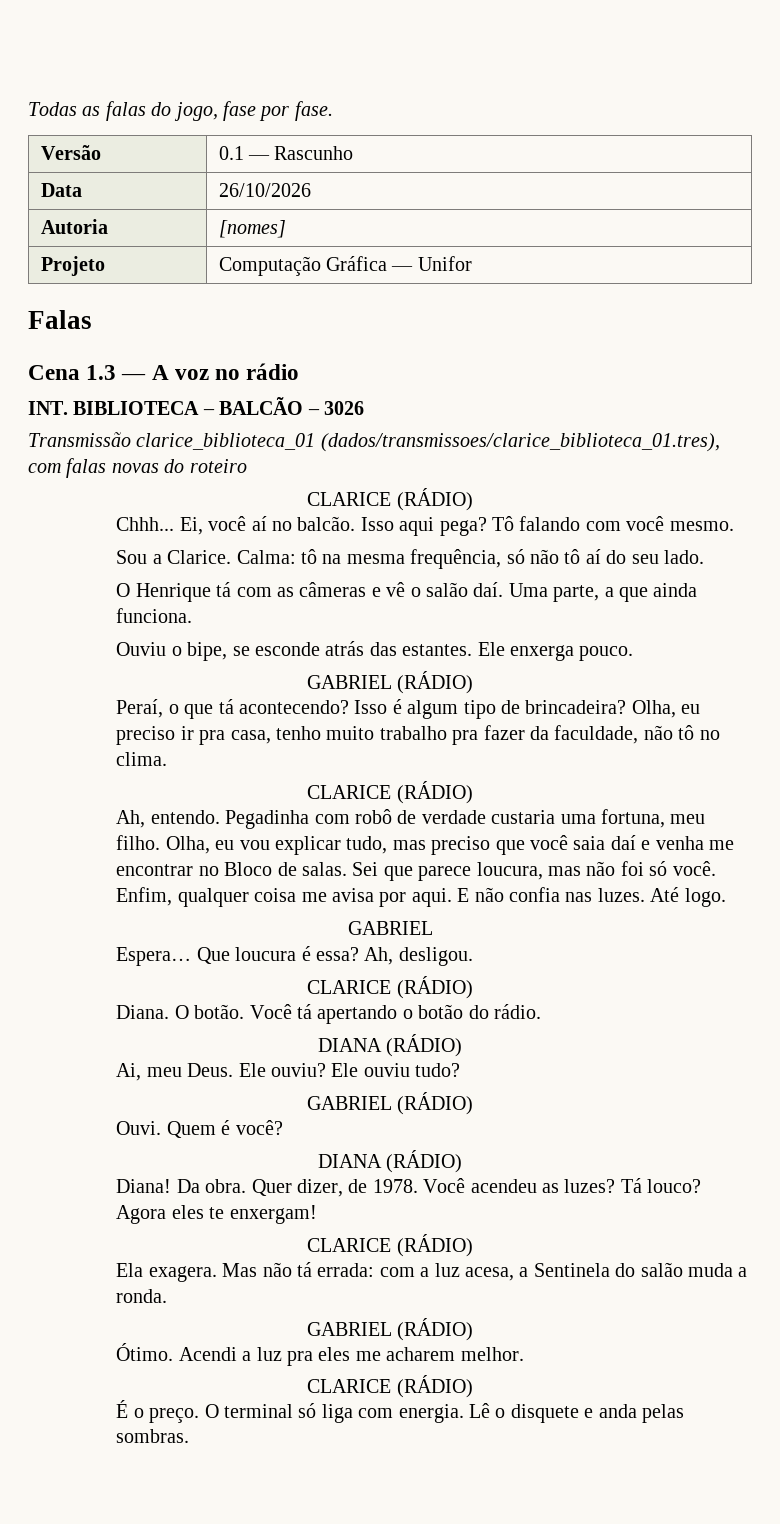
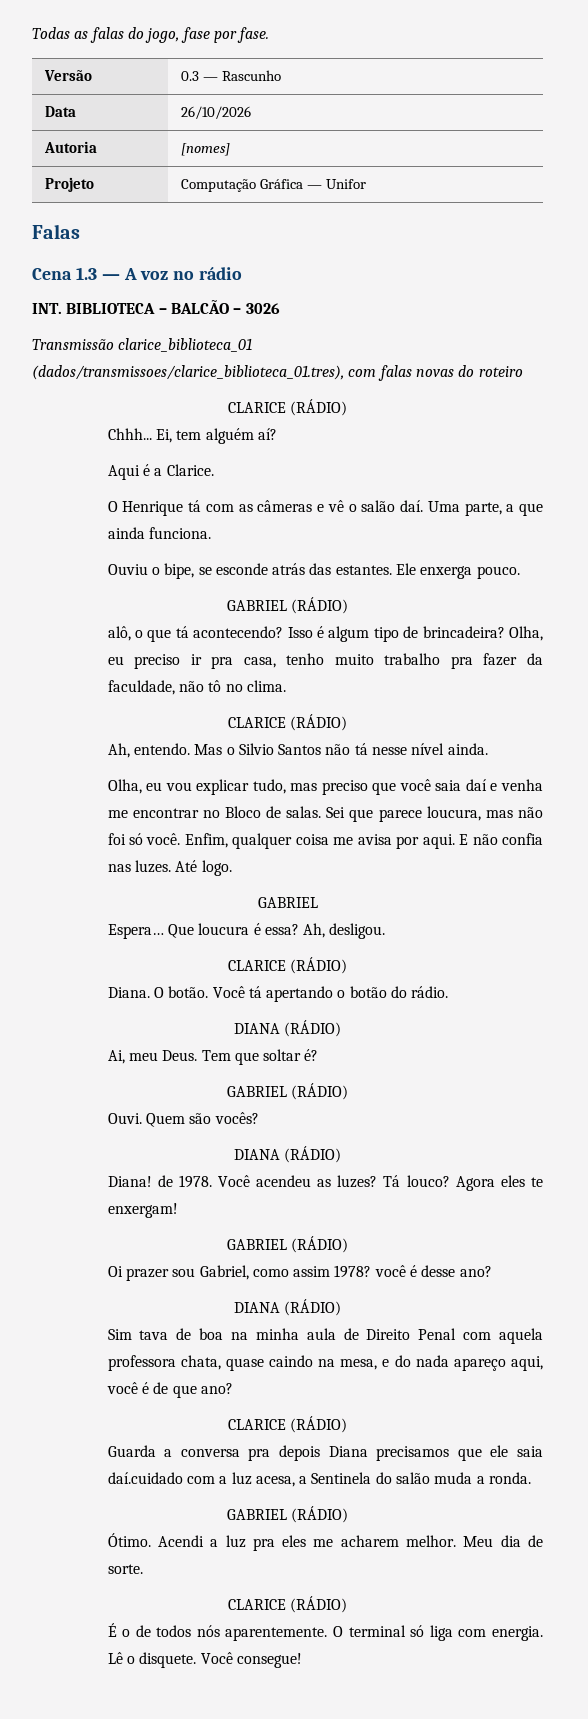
- Versão | 0.1 — Rascunho
+ Versão | 0.3 — Rascunho
- Ei, você aí no balcão. Isso aqui pega? Tô falando com você mesmo.
- Sou a Clarice. Calma: tô na mesma frequência, só não tô aí do seu lado.
+ Ei, tem alguém aí?
+ Aqui é a Clarice.
- Peraí, o que tá acontecendo?
+ alô, o que tá acontecendo?
- Pegadinha com robô de verdade custaria uma fortuna, meu filho. Olha, eu vou explicar tudo, mas preciso que você saia daí e venha me encontrar no Bloco de salas.
+ Mas o Silvio Santos não tá nesse nível ainda.
+ Olha, eu vou explicar tudo, mas preciso que você saia daí e venha me encontrar no Bloco de salas.
- Ele ouviu? Ele ouviu tudo?
+ Tem que soltar é?
- Quem é você?
+ Quem são vocês?
- Diana! Da obra. Quer dizer, de 1978.
+ Diana! de 1978.
  Agora eles te enxergam!
+ GABRIEL (RÁDIO)
+ Oi prazer sou Gabriel, como assim 1978? você é desse ano?
+ DIANA (RÁDIO)
+ Sim tava de boa na minha aula de Direito Penal com aquela professora chata, quase caindo na mesa, e do nada apareço aqui, você é de que ano?
  CLARICE (RÁDIO)
- Ela exagera. Mas não tá errada: com a luz acesa, a Sentinela do salão muda a ronda.
+ Guarda a conversa pra depois Diana precisamos que ele saia daí.cuidado com a luz acesa, a Sentinela do salão muda a ronda.
+ Meu dia de sorte.
- É o preço.
+ É o de todos nós aparentemente.
- Lê o disquete e anda pelas sombras.
+ Lê o disquete. Você consegue!

